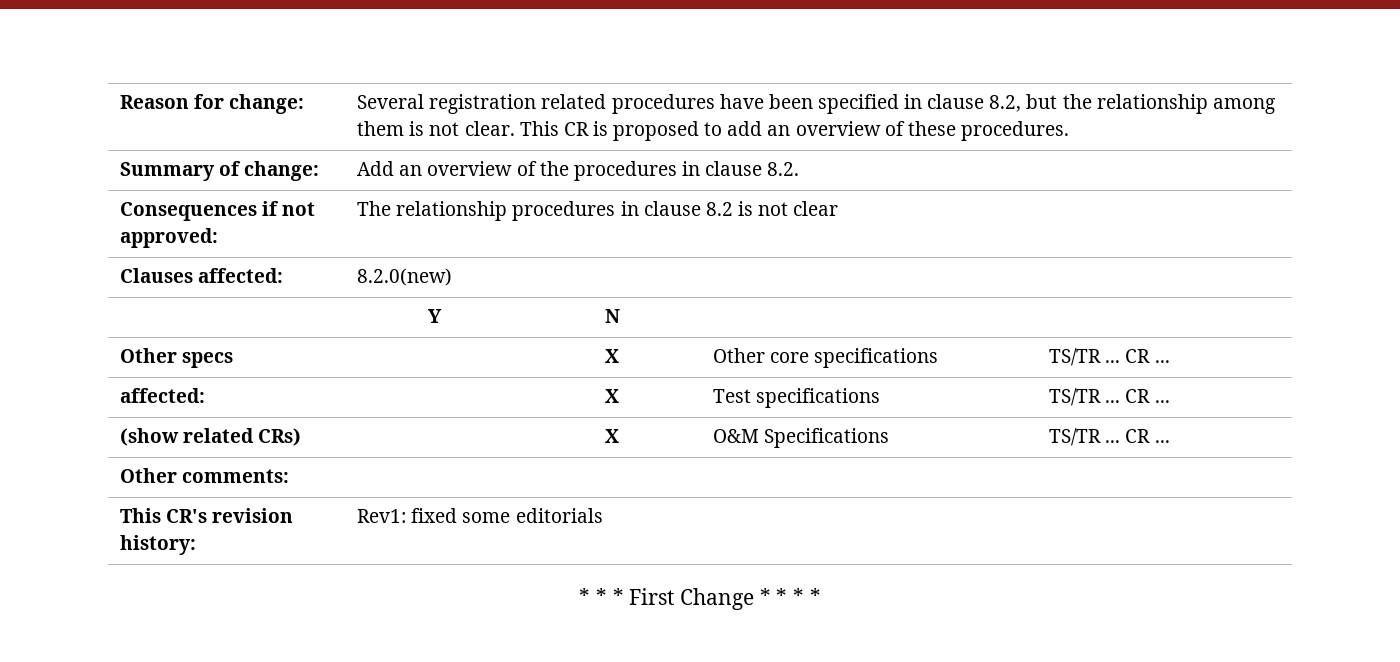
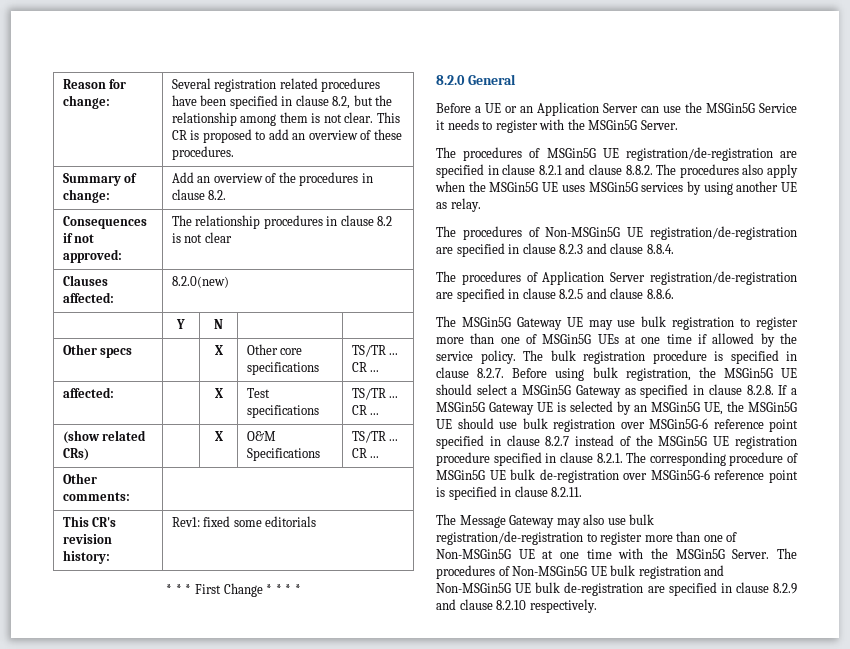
+ 8.2.0 General
+ Before a UE or an Application Server can use the MSGin5G Service it needs to register with the MSGin5G Server.
+ The procedures of MSGin5G UE registration/de-registration are specified in clause 8.2.1 and clause 8.8.2. The procedures also apply when the MSGin5G UE uses MSGin5G services by using another UE as relay.
+ The procedures of Non-MSGin5G UE registration/de-registration are specified in clause 8.2.3 and clause 8.8.4.
+ The procedures of Application Server registration/de-registration are specified in clause 8.2.5 and clause 8.8.6.
+ The MSGin5G Gateway UE may use bulk registration to register more than one of MSGin5G UEs at one time if allowed by the service policy. The bulk registration procedure is specified in clause 8.2.7. Before using bulk registration, the MSGin5G UE should select a MSGin5G Gateway as specified in clause 8.2.8. If a MSGin5G Gateway UE is selected by an MSGin5G UE, the MSGin5G UE should use bulk registration over MSGin5G-6 reference point specified in clause 8.2.7 instead of the MSGin5G UE registration procedure specified in clause 8.2.1. The corresponding procedure of MSGin5G UE bulk de-registration over MSGin5G-6 reference point is specified in clause 8.2.11.
+ The Message Gateway may also use bulk registration/de-registration to register more than one of Non-MSGin5G UE at one time with the MSGin5G Server. The procedures of Non-MSGin5G UE bulk registration and Non-MSGin5G UE bulk de-registration are specified in clause 8.2.9 and clause 8.2.10 respectively.

